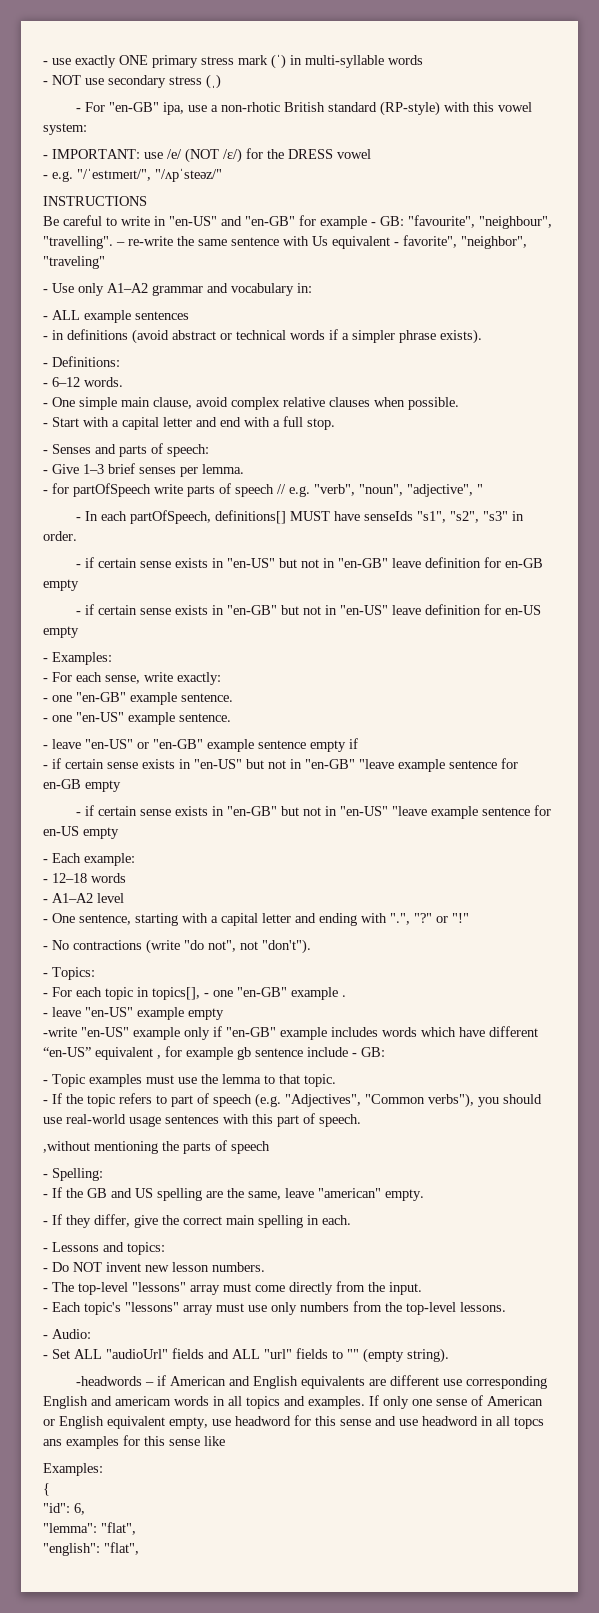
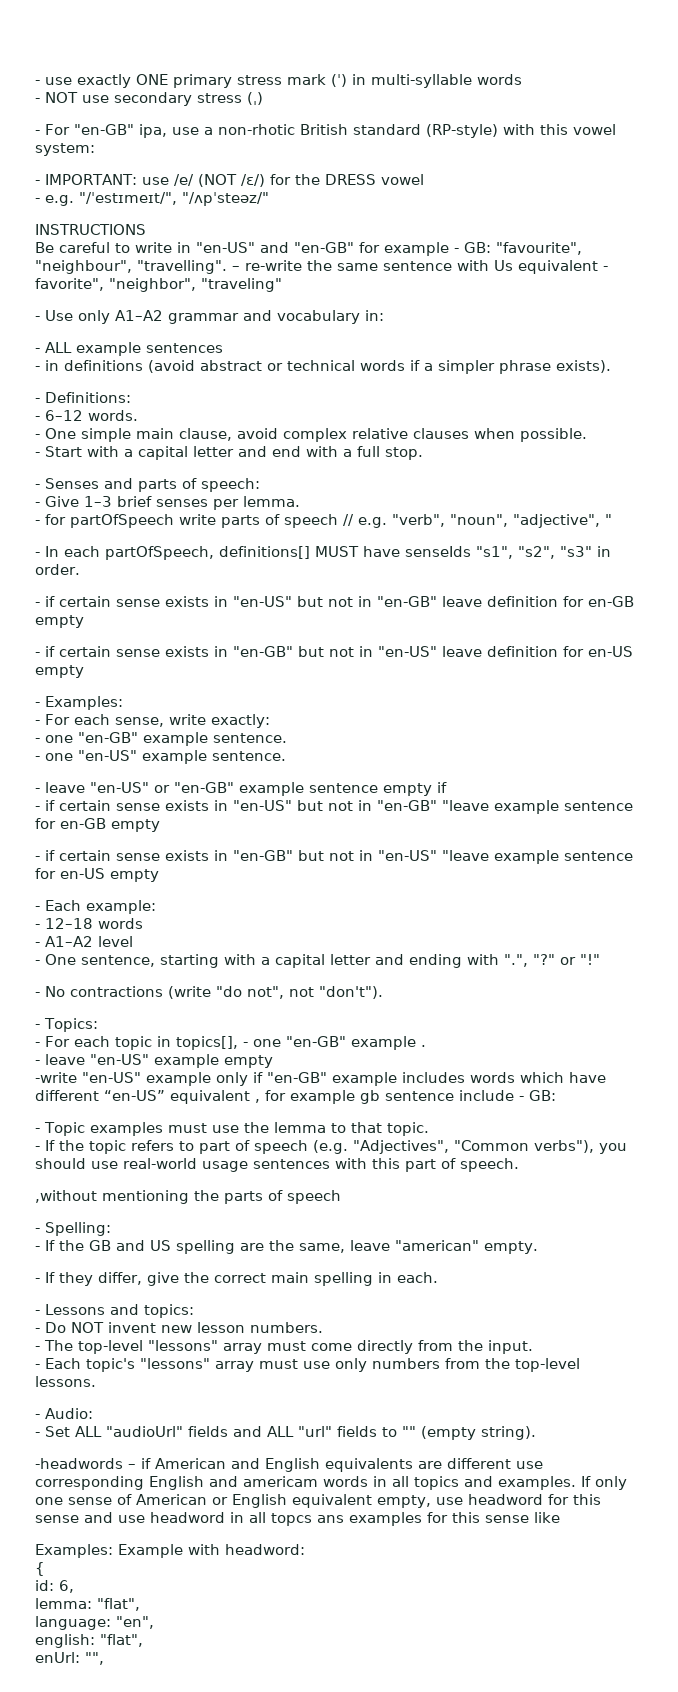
  If only one sense of American or English equivalent empty, use headword for this sense and use headword in all topcs ans examples for this sense like
- Examples:
+ Examples: Example with headword:
- "id": 6,
+ id: 6,
- "lemma": "flat",
- "english": "flat",
+ lemma: "flat",
+ language: "en",
+ english: "flat",
+ enUrl: "",

